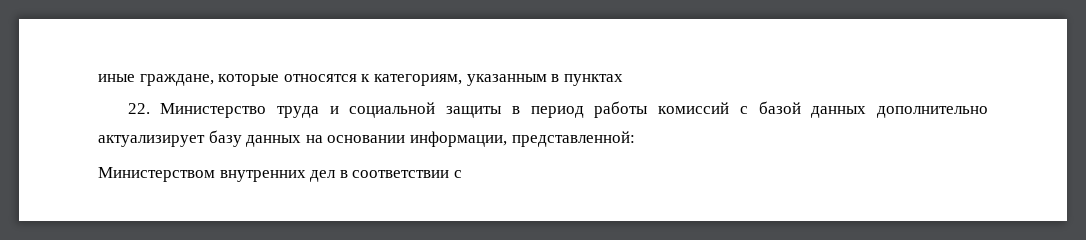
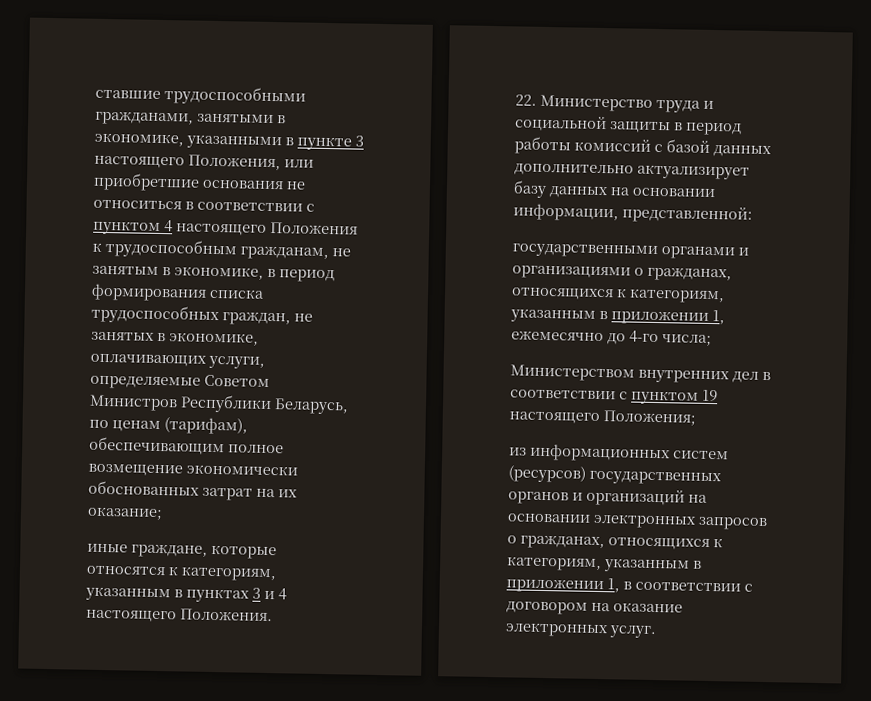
+ ставшие трудоспособными гражданами, занятыми в экономике, указанными в пункте 3 настоящего Положения, или приобретшие основания не относиться в соответствии с пунктом 4 настоящего Положения к трудоспособным гражданам, не занятым в экономике, в период формирования списка трудоспособных граждан, не занятых в экономике, оплачивающих услуги, определяемые Советом Министров Республики Беларусь, по ценам (тарифам), обеспечивающим полное возмещение экономически обоснованных затрат на их оказание;
- иные граждане, которые относятся к категориям, указанным в пунктах
+ иные граждане, которые относятся к категориям, указанным в пунктах 3 и 4 настоящего Положения.
+ государственными органами и организациями о гражданах, относящихся к категориям, указанным в приложении 1, ежемесячно до 4-го числа;
- Министерством внутренних дел в соответствии с
+ Министерством внутренних дел в соответствии с пунктом 19 настоящего Положения;
+ из информационных систем (ресурсов) государственных органов и организаций на основании электронных запросов о гражданах, относящихся к категориям, указанным в приложении 1, в соответствии с договором на оказание электронных услуг.

